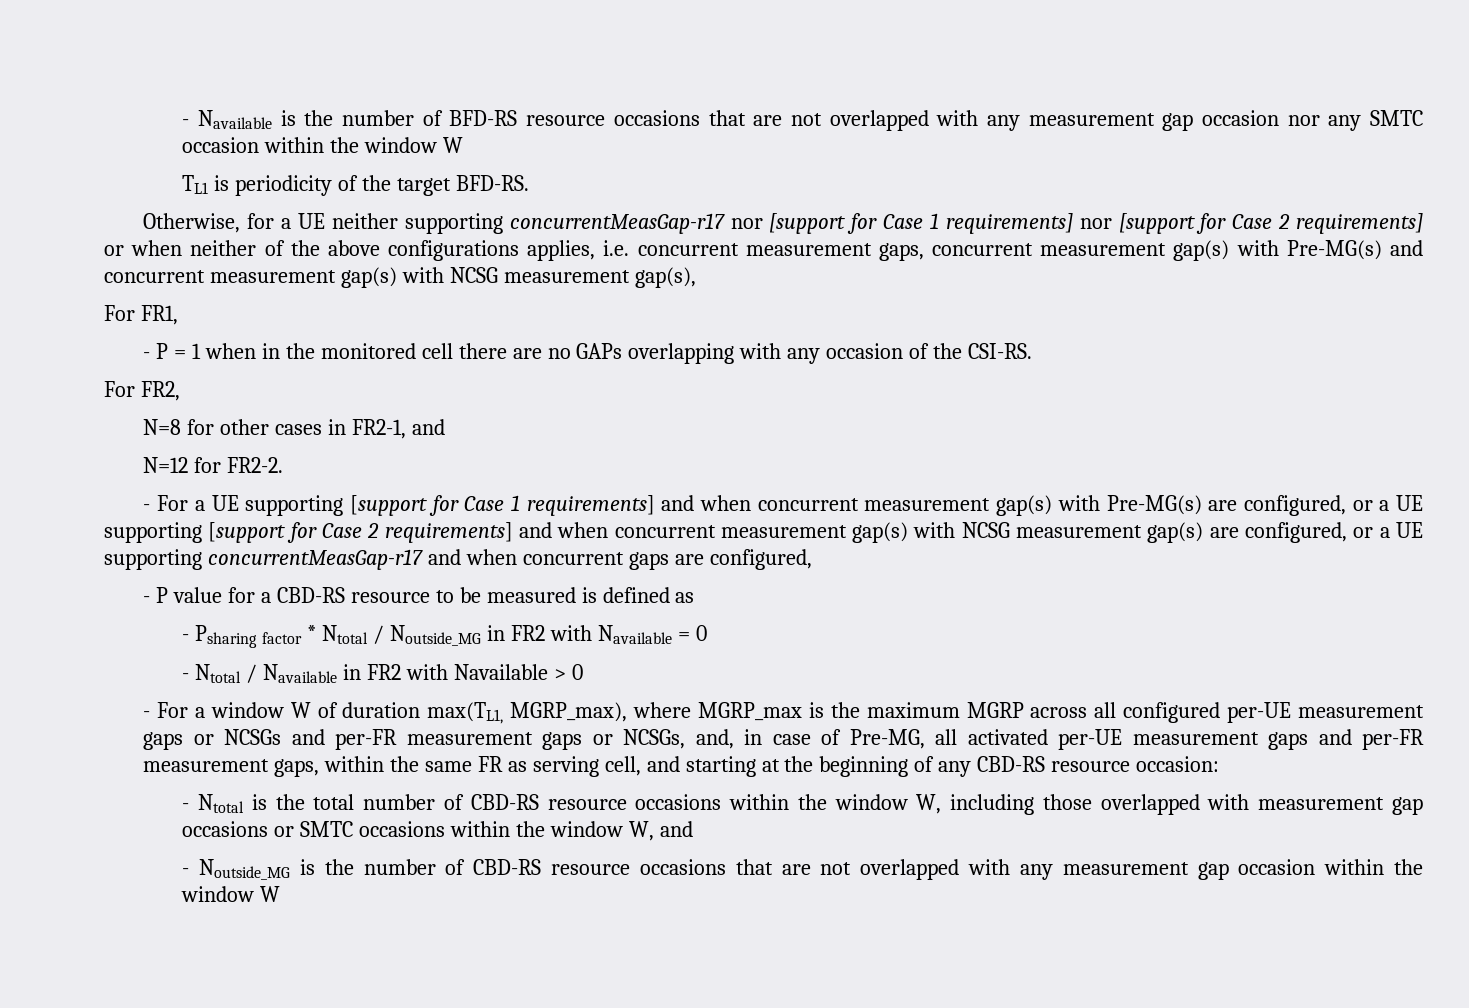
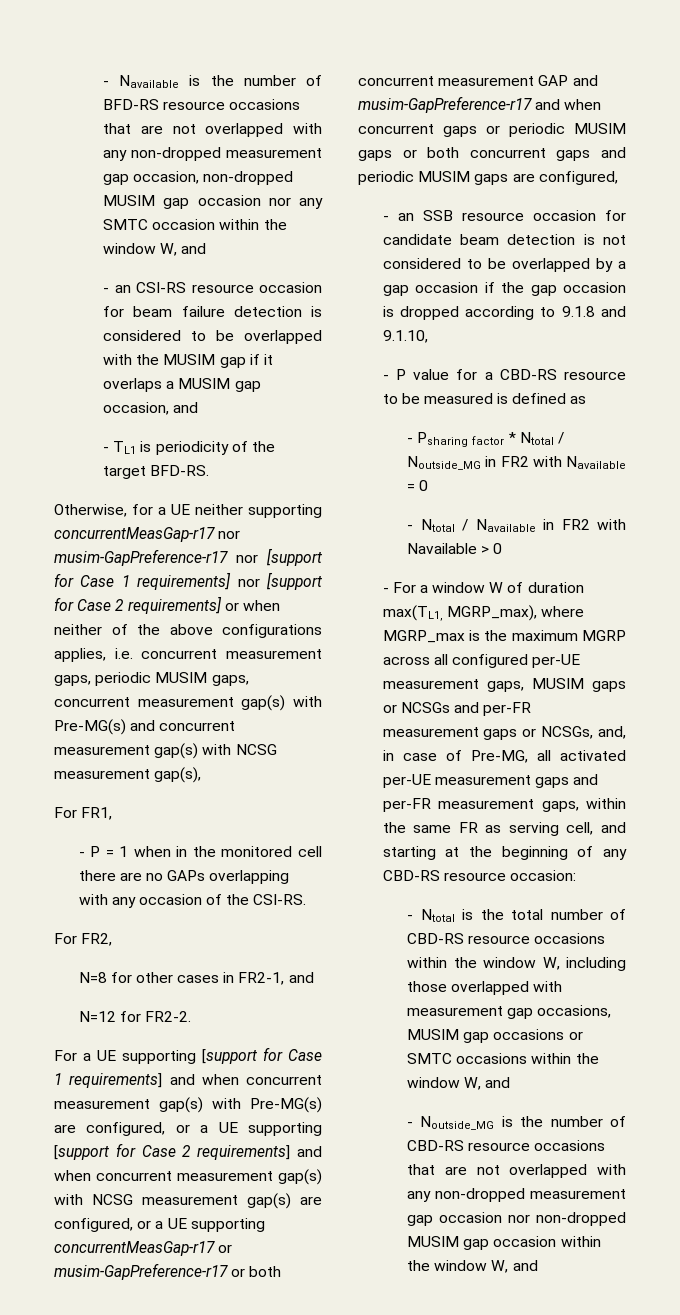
- - Navailable is the number of BFD-RS resource occasions that are not overlapped with any measurement gap occasion nor any SMTC occasion within the window W
- TL1 is periodicity of the target BFD-RS.
+ - Navailable is the number of BFD-RS resource occasions that are not overlapped with any non-dropped measurement gap occasion, non-dropped MUSIM gap occasion nor any SMTC occasion within the window W, and
+ - an CSI-RS resource occasion for beam failure detection is considered to be overlapped with the MUSIM gap if it overlaps a MUSIM gap occasion, and
+ - TL1 is periodicity of the target BFD-RS.
- Otherwise, for a UE neither supporting concurrentMeasGap-r17 nor [support for Case 1 requirements] nor [support for Case 2 requirements] or when neither of the above configurations applies, i.e. concurrent measurement gaps, concurrent measurement gap(s) with Pre-MG(s) and concurrent measurement gap(s) with NCSG measurement gap(s),
+ Otherwise, for a UE neither supporting concurrentMeasGap-r17 nor musim-GapPreference-r17 nor [support for Case 1 requirements] nor [support for Case 2 requirements] or when neither of the above configurations applies, i.e. concurrent measurement gaps, periodic MUSIM gaps, concurrent measurement gap(s) with Pre-MG(s) and concurrent measurement gap(s) with NCSG measurement gap(s),
- - For a UE supporting [support for Case 1 requirements] and when concurrent measurement gap(s) with Pre-MG(s) are configured, or a UE supporting [support for Case 2 requirements] and when concurrent measurement gap(s) with NCSG measurement gap(s) are configured, or a UE supporting concurrentMeasGap-r17 and when concurrent gaps are configured,
+ For a UE supporting [support for Case 1 requirements] and when concurrent measurement gap(s) with Pre-MG(s) are configured, or a UE supporting [support for Case 2 requirements] and when concurrent measurement gap(s) with NCSG measurement gap(s) are configured, or a UE supporting concurrentMeasGap-r17 or musim-GapPreference-r17 or both concurrent measurement GAP and musim-GapPreference-r17 and when concurrent gaps or periodic MUSIM gaps or both concurrent gaps and periodic MUSIM gaps are configured,
+ - an SSB resource occasion for candidate beam detection is not considered to be overlapped by a gap occasion if the gap occasion is dropped according to 9.1.8 and 9.1.10,
- - For a window W of duration max(TL1, MGRP_max), where MGRP_max is the maximum MGRP across all configured per-UE measurement gaps or NCSGs and per-FR measurement gaps or NCSGs, and, in case of Pre-MG, all activated per-UE measurement gaps and per-FR measurement gaps, within the same FR as serving cell, and starting at the beginning of any CBD-RS resource occasion:
+ - For a window W of duration max(TL1, MGRP_max), where MGRP_max is the maximum MGRP across all configured per-UE measurement gaps, MUSIM gaps or NCSGs and per-FR measurement gaps or NCSGs, and, in case of Pre-MG, all activated per-UE measurement gaps and per-FR measurement gaps, within the same FR as serving cell, and starting at the beginning of any CBD-RS resource occasion:
- - Ntotal is the total number of CBD-RS resource occasions within the window W, including those overlapped with measurement gap occasions or SMTC occasions within the window W, and
+ - Ntotal is the total number of CBD-RS resource occasions within the window W, including those overlapped with measurement gap occasions, MUSIM gap occasions or SMTC occasions within the window W, and
- - Noutside_MG is the number of CBD-RS resource occasions that are not overlapped with any measurement gap occasion within the window W
+ - Noutside_MG is the number of CBD-RS resource occasions that are not overlapped with any non-dropped measurement gap occasion nor non-dropped MUSIM gap occasion within the window W, and

